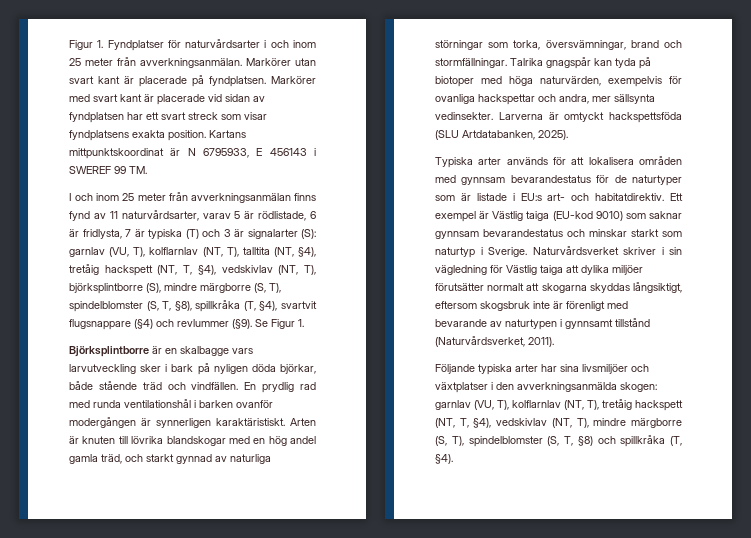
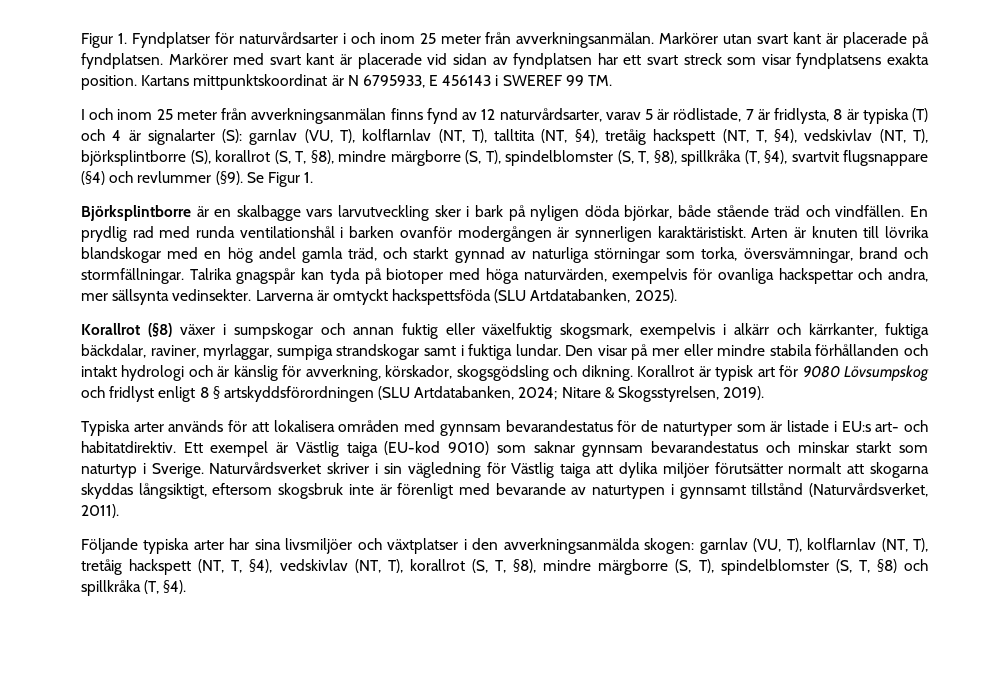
- I och inom 25 meter från avverkningsanmälan finns fynd av 11 naturvårdsarter, varav 5 är rödlistade, 6 är fridlysta, 7 är typiska (T) och 3 är signalarter (S): garnlav (VU, T), kolflarnlav (NT, T), talltita (NT, §4), tretåig hackspett (NT, T, §4), vedskivlav (NT, T), björksplintborre (S), mindre märgborre (S, T), spindelblomster (S, T, §8), spillkråka (T, §4), svartvit flugsnappare (§4) och revlummer (§9).
+ I och inom 25 meter från avverkningsanmälan finns fynd av 12 naturvårdsarter, varav 5 är rödlistade, 7 är fridlysta, 8 är typiska (T) och 4 är signalarter (S): garnlav (VU, T), kolflarnlav (NT, T), talltita (NT, §4), tretåig hackspett (NT, T, §4), vedskivlav (NT, T), björksplintborre (S), korallrot (S, T, §8), mindre märgborre (S, T), spindelblomster (S, T, §8), spillkråka (T, §4), svartvit flugsnappare (§4) och revlummer (§9).
+ Korallrot (§8) växer i sumpskogar och annan fuktig eller växelfuktig skogsmark, exempelvis i alkärr och kärrkanter, fuktiga bäckdalar, raviner, myrlaggar, sumpiga strandskogar samt i fuktiga lundar. Den visar på mer eller mindre stabila förhållanden och intakt hydrologi och är känslig för avverkning, körskador, skogsgödsling och dikning. Korallrot är typisk art för 9080 Lövsumpskog och fridlyst enligt 8 § artskyddsförordningen (SLU Artdatabanken, 2024; Nitare & Skogsstyrelsen, 2019).
- Följande typiska arter har sina livsmiljöer och växtplatser i den avverkningsanmälda skogen: garnlav (VU, T), kolflarnlav (NT, T), tretåig hackspett (NT, T, §4), vedskivlav (NT, T), mindre märgborre (S, T), spindelblomster (S, T, §8) och spillkråka (T, §4).
+ Följande typiska arter har sina livsmiljöer och växtplatser i den avverkningsanmälda skogen: garnlav (VU, T), kolflarnlav (NT, T), tretåig hackspett (NT, T, §4), vedskivlav (NT, T), korallrot (S, T, §8), mindre märgborre (S, T), spindelblomster (S, T, §8) och spillkråka (T, §4).

